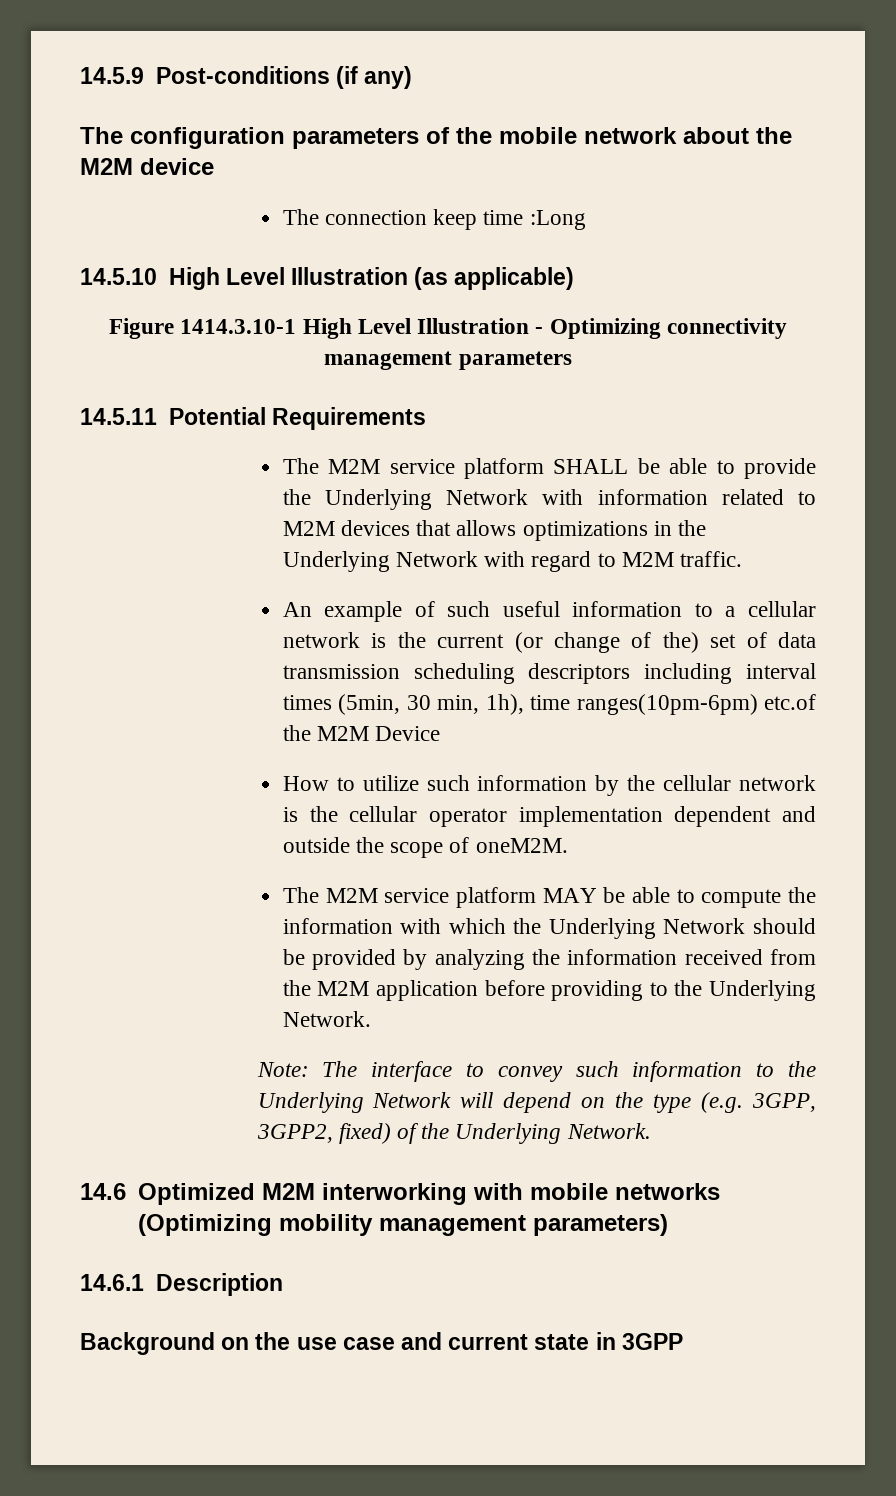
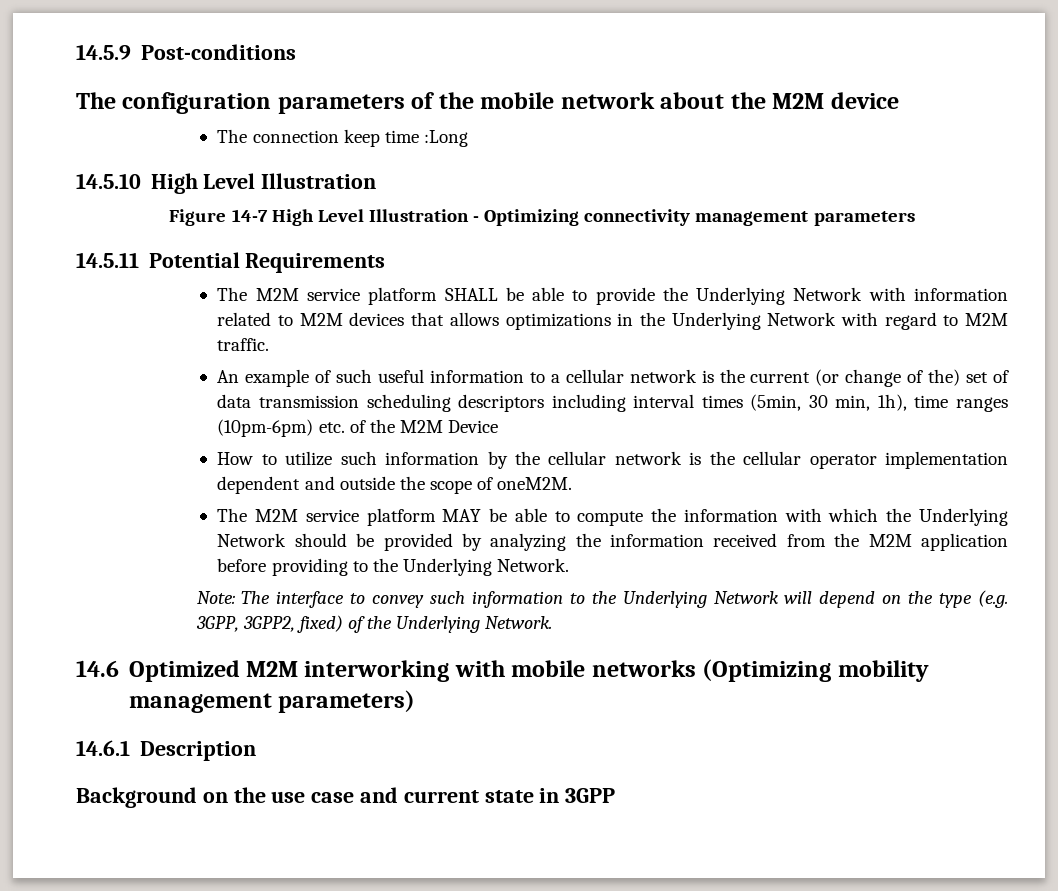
- 14.5.9 Post-conditions (if any)
+ 14.5.9 Post-conditions
- 14.5.10 High Level Illustration (as applicable)
+ 14.5.10 High Level Illustration
- Figure 1414.3.10-1 High Level Illustration - Optimizing connectivity management parameters
+ Figure 14-7 High Level Illustration - Optimizing connectivity management parameters
- An example of such useful information to a cellular network is the current (or change of the) set of data transmission scheduling descriptors including interval times (5min, 30 min, 1h), time ranges(10pm-6pm) etc.of the M2M Device
+ An example of such useful information to a cellular network is the current (or change of the) set of data transmission scheduling descriptors including interval times (5min, 30 min, 1h), time ranges (10pm-6pm) etc. of the M2M Device

